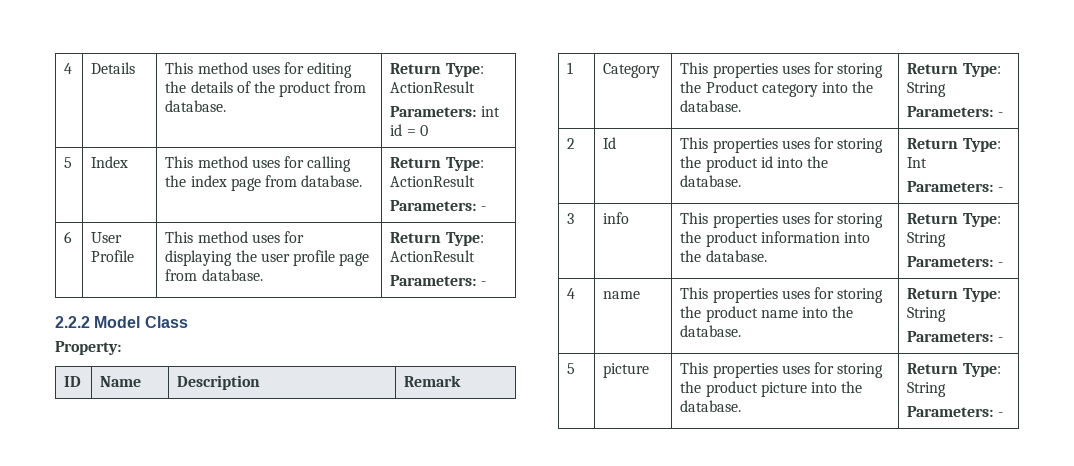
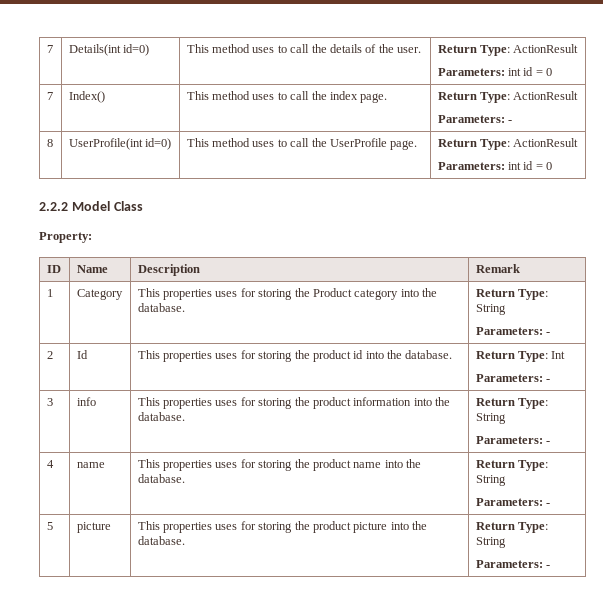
- 4 | Details | This method uses for editing the details of the product from database. | Return Type: ActionResult
+ 7 | Details(int id=0) | This method uses to call the details of the user. | Return Type: ActionResult
  Parameters: int id = 0
- 5 | Index | This method uses for calling the index page from database. | Return Type: ActionResult
+ 7 | Index() | This method uses to call the index page. | Return Type: ActionResult
  Parameters: -
- 6 | User Profile | This method uses for displaying the user profile page from database. | Return Type: ActionResult
- Parameters: -
+ 8 | UserProfile(int id=0) | This method uses to call the UserProfile page. | Return Type: ActionResult
+ Parameters: int id = 0

